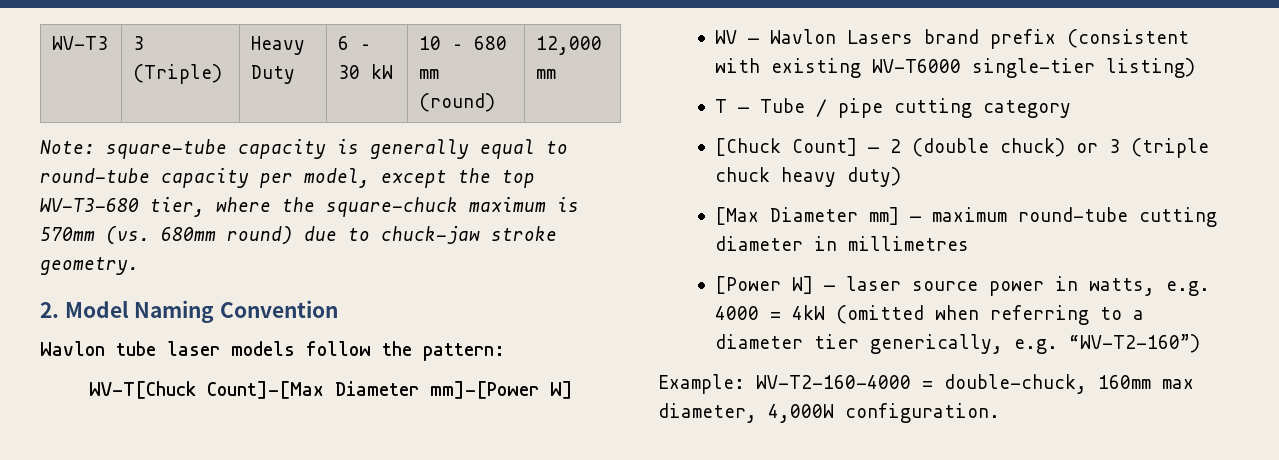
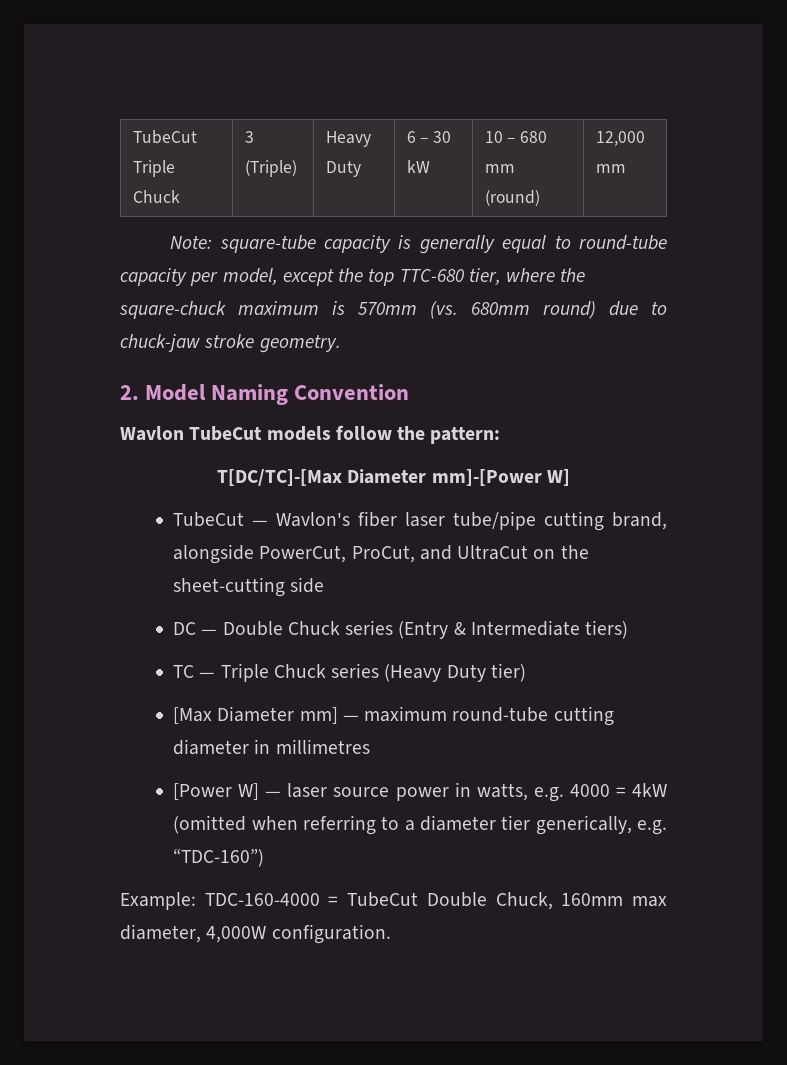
- WV-T3 | 3 (Triple) | Heavy Duty | 6 – 30 kW | 10 – 680 mm (round) | 12,000 mm
+ TubeCut Triple Chuck | 3 (Triple) | Heavy Duty | 6 – 30 kW | 10 – 680 mm (round) | 12,000 mm
- Note: square-tube capacity is generally equal to round-tube capacity per model, except the top WV-T3-680 tier, where the square-chuck maximum is 570mm (vs. 680mm round) due to chuck-jaw stroke geometry.
+ Note: square-tube capacity is generally equal to round-tube capacity per model, except the top TTC-680 tier, where the square-chuck maximum is 570mm (vs. 680mm round) due to chuck-jaw stroke geometry.
- Wavlon tube laser models follow the pattern:
+ Wavlon TubeCut models follow the pattern:
- WV-T[Chuck Count]-[Max Diameter mm]-[Power W]
+ T[DC/TC]-[Max Diameter mm]-[Power W]
- WV — Wavlon Lasers brand prefix (consistent with existing WV-T6000 single-tier listing)
- T — Tube / pipe cutting category
- [Chuck Count] — 2 (double chuck) or 3 (triple chuck heavy duty)
+ TubeCut — Wavlon's fiber laser tube/pipe cutting brand, alongside PowerCut, ProCut, and UltraCut on the sheet-cutting side
+ DC — Double Chuck series (Entry & Intermediate tiers)
+ TC — Triple Chuck series (Heavy Duty tier)
- [Power W] — laser source power in watts, e.g. 4000 = 4kW (omitted when referring to a diameter tier generically, e.g. “WV-T2-160”)
+ [Power W] — laser source power in watts, e.g. 4000 = 4kW (omitted when referring to a diameter tier generically, e.g. “TDC-160”)
- Example: WV-T2-160-4000 = double-chuck, 160mm max diameter, 4,000W configuration.
+ Example: TDC-160-4000 = TubeCut Double Chuck, 160mm max diameter, 4,000W configuration.

